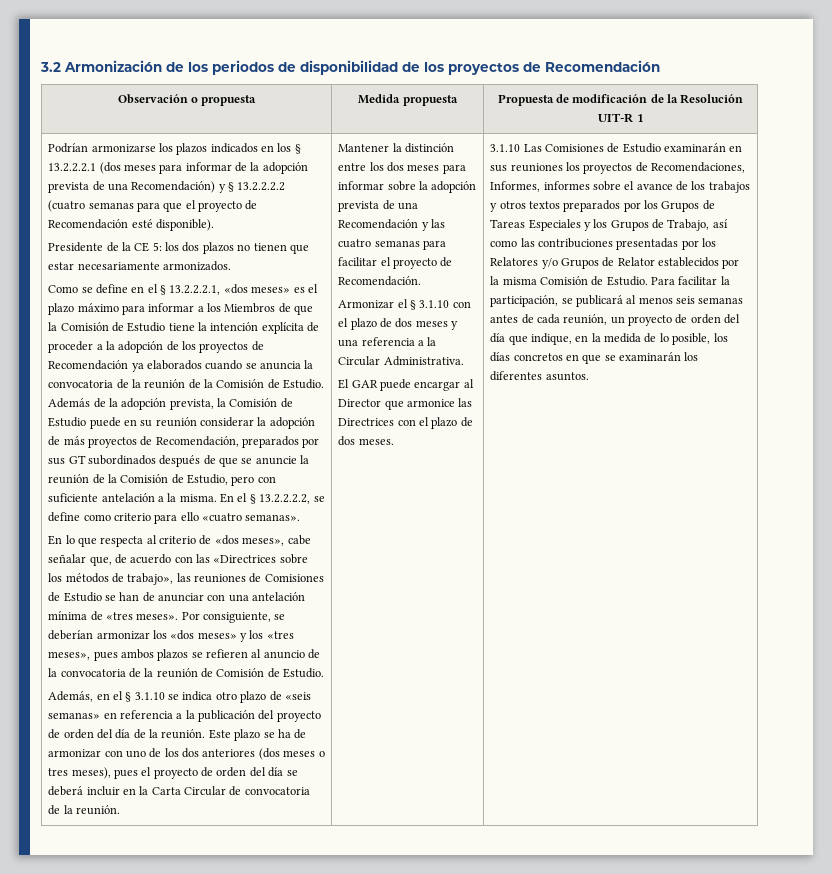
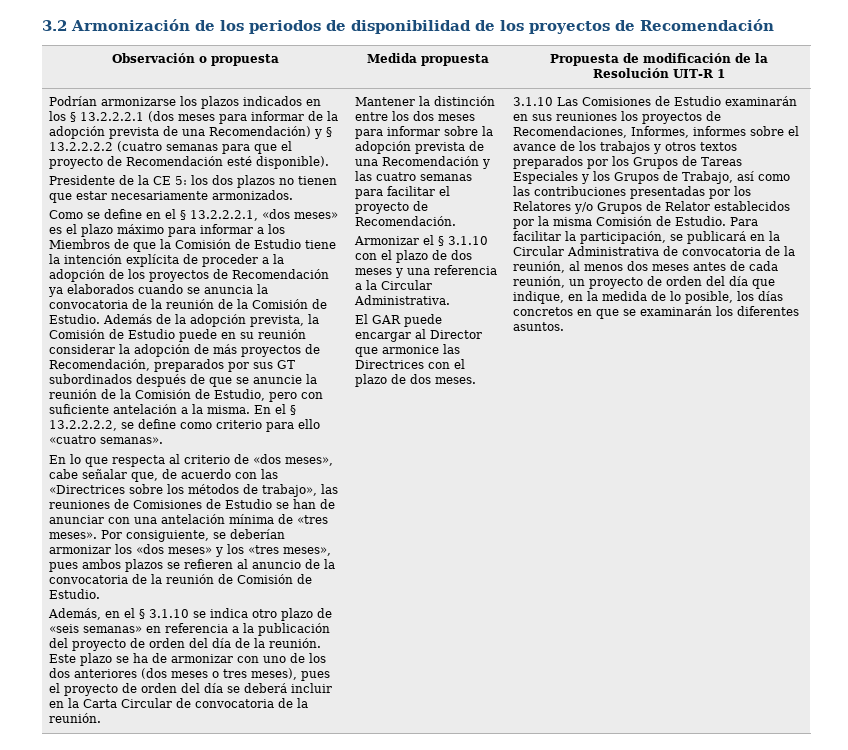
- Para facilitar la participación, se publicará al menos seis semanas antes de cada reunión, un proyecto de orden del día que indique, en la medida de lo posible, los días concretos en que se examinarán los diferentes asuntos.
+ Para facilitar la participación, se publicará en la Circular Administrativa de convocatoria de la reunión, al menos dos meses antes de cada reunión, un proyecto de orden del día que indique, en la medida de lo posible, los días concretos en que se examinarán los diferentes asuntos.

